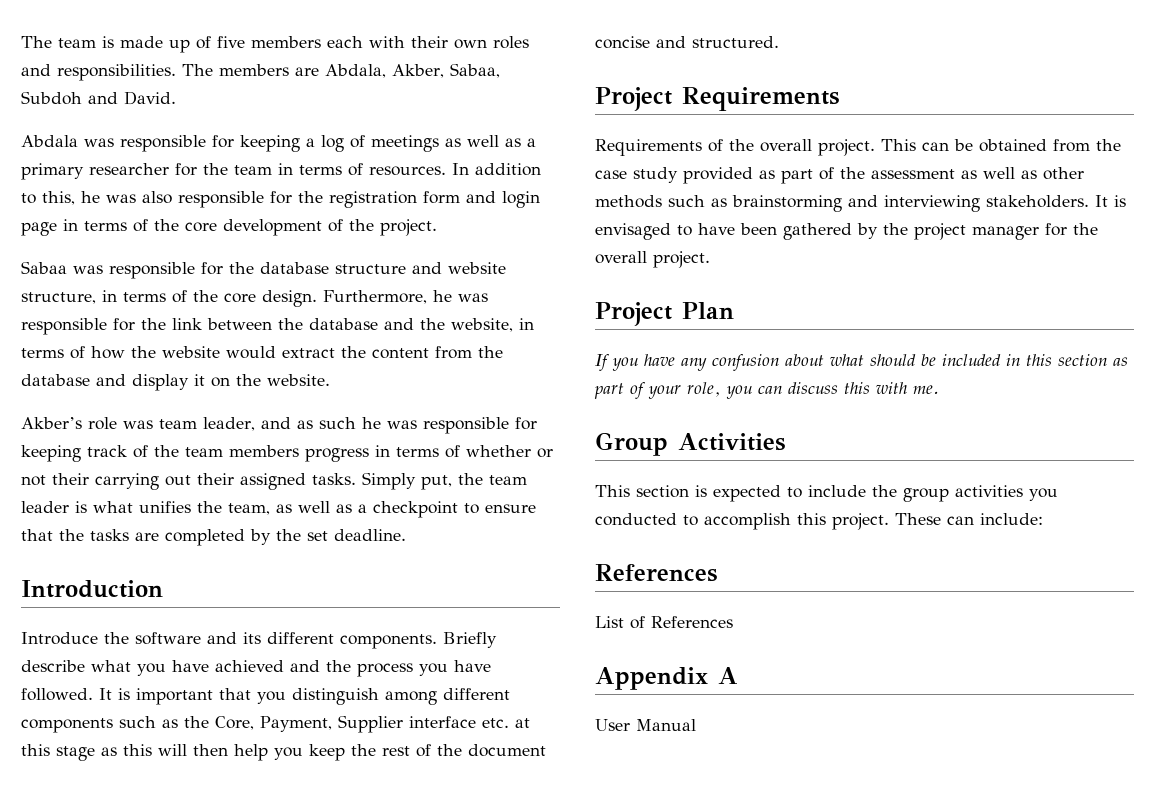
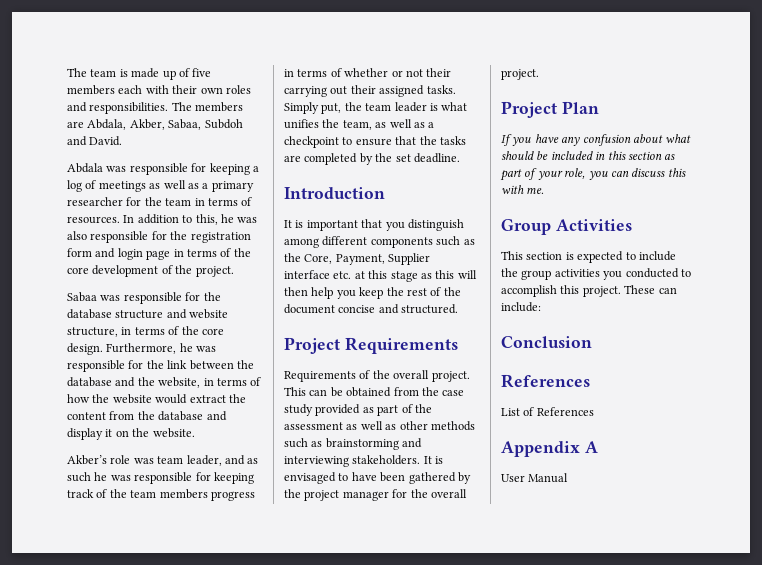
- Introduce the software and its different components. Briefly describe what you have achieved and the process you have followed.
+ Conclusion

